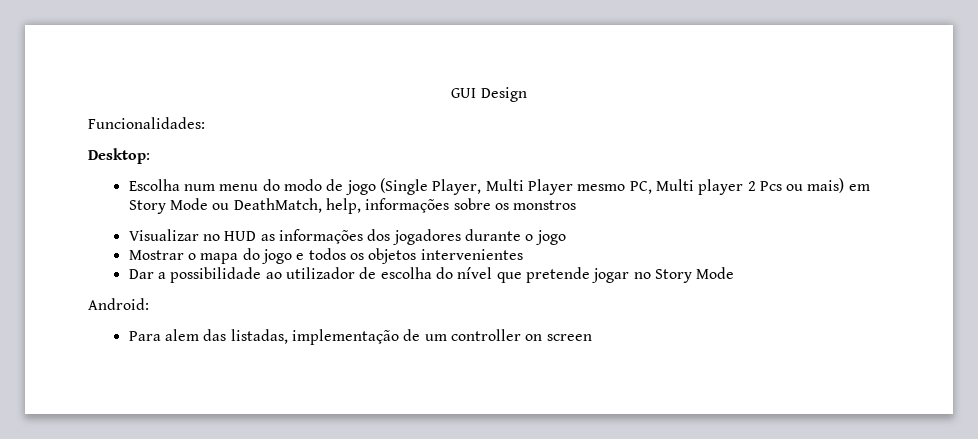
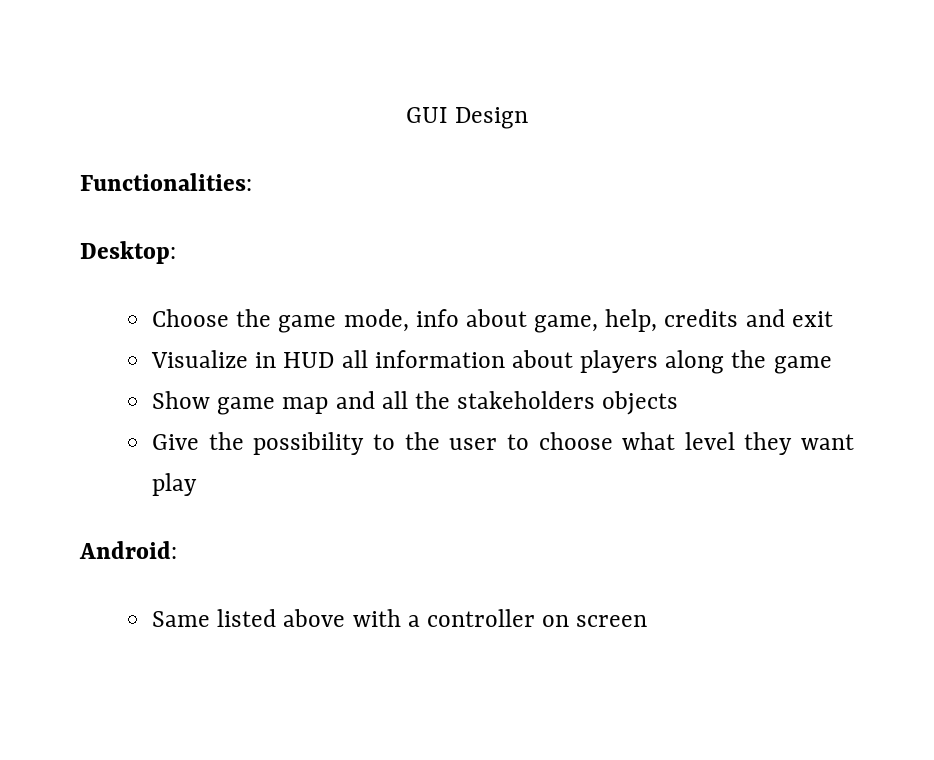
- Funcionalidades:
+ Functionalities:
- Escolha num menu do modo de jogo (Single Player, Multi Player mesmo PC, Multi player 2 Pcs ou mais) em Story Mode ou DeathMatch, help, informações sobre os monstros
- Visualizar no HUD as informações dos jogadores durante o jogo
- Mostrar o mapa do jogo e todos os objetos intervenientes
- Dar a possibilidade ao utilizador de escolha do nível que pretende jogar no Story Mode
+ Choose the game mode, info about game, help, credits and exit
+ Visualize in HUD all information about players along the game
+ Show game map and all the stakeholders objects
+ Give the possibility to the user to choose what level they want play
  Android:
- Para alem das listadas, implementação de um controller on screen
+ Same listed above with a controller on screen

